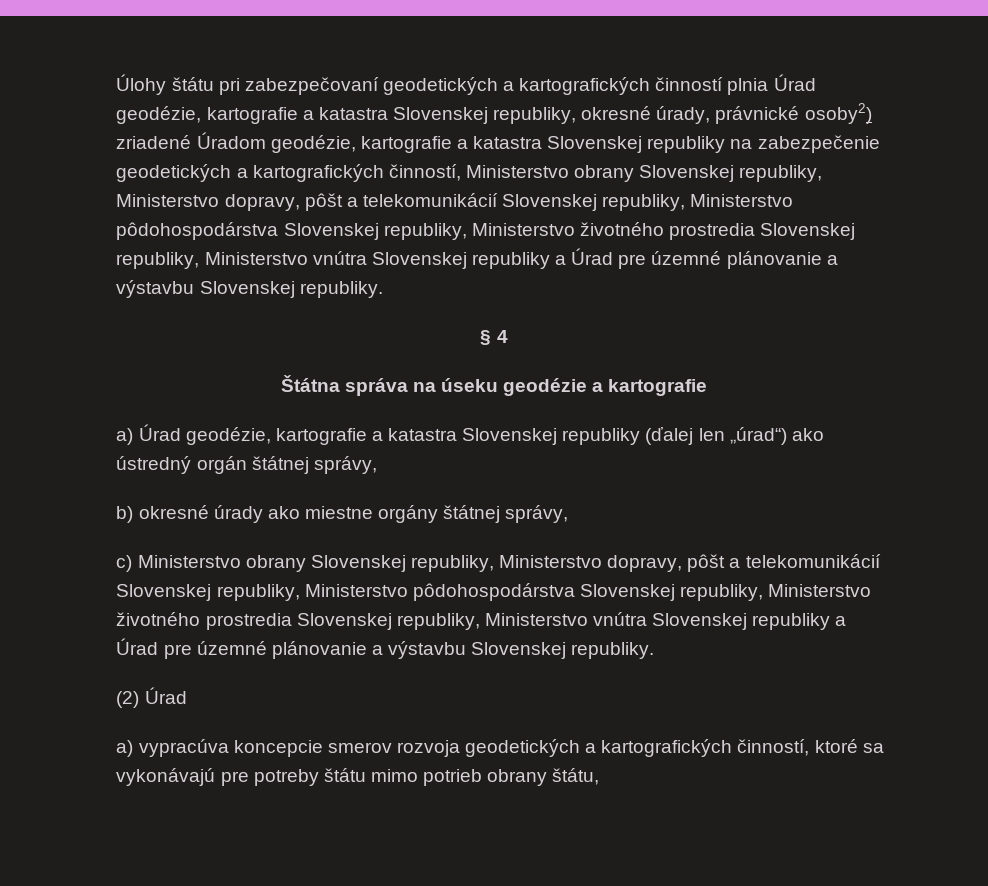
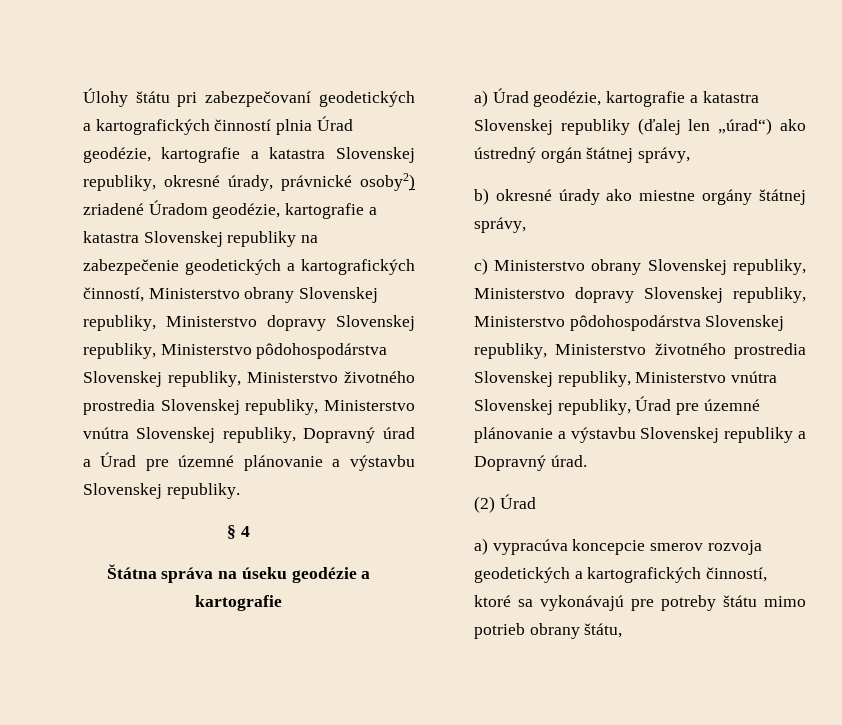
- Úlohy štátu pri zabezpečovaní geodetických a kartografických činností plnia Úrad geodézie, kartografie a katastra Slovenskej republiky, okresné úrady, právnické osoby2) zriadené Úradom geodézie, kartografie a katastra Slovenskej republiky na zabezpečenie geodetických a kartografických činností, Ministerstvo obrany Slovenskej republiky, Ministerstvo dopravy, pôšt a telekomunikácií Slovenskej republiky, Ministerstvo pôdohospodárstva Slovenskej republiky, Ministerstvo životného prostredia Slovenskej republiky, Ministerstvo vnútra Slovenskej republiky a Úrad pre územné plánovanie a výstavbu Slovenskej republiky.
+ Úlohy štátu pri zabezpečovaní geodetických a kartografických činností plnia Úrad geodézie, kartografie a katastra Slovenskej republiky, okresné úrady, právnické osoby2) zriadené Úradom geodézie, kartografie a katastra Slovenskej republiky na zabezpečenie geodetických a kartografických činností, Ministerstvo obrany Slovenskej republiky, Ministerstvo dopravy Slovenskej republiky, Ministerstvo pôdohospodárstva Slovenskej republiky, Ministerstvo životného prostredia Slovenskej republiky, Ministerstvo vnútra Slovenskej republiky, Dopravný úrad a Úrad pre územné plánovanie a výstavbu Slovenskej republiky.
- c) Ministerstvo obrany Slovenskej republiky, Ministerstvo dopravy, pôšt a telekomunikácií Slovenskej republiky, Ministerstvo pôdohospodárstva Slovenskej republiky, Ministerstvo životného prostredia Slovenskej republiky, Ministerstvo vnútra Slovenskej republiky a Úrad pre územné plánovanie a výstavbu Slovenskej republiky.
+ c) Ministerstvo obrany Slovenskej republiky, Ministerstvo dopravy Slovenskej republiky, Ministerstvo pôdohospodárstva Slovenskej republiky, Ministerstvo životného prostredia Slovenskej republiky, Ministerstvo vnútra Slovenskej republiky, Úrad pre územné plánovanie a výstavbu Slovenskej republiky a Dopravný úrad.

